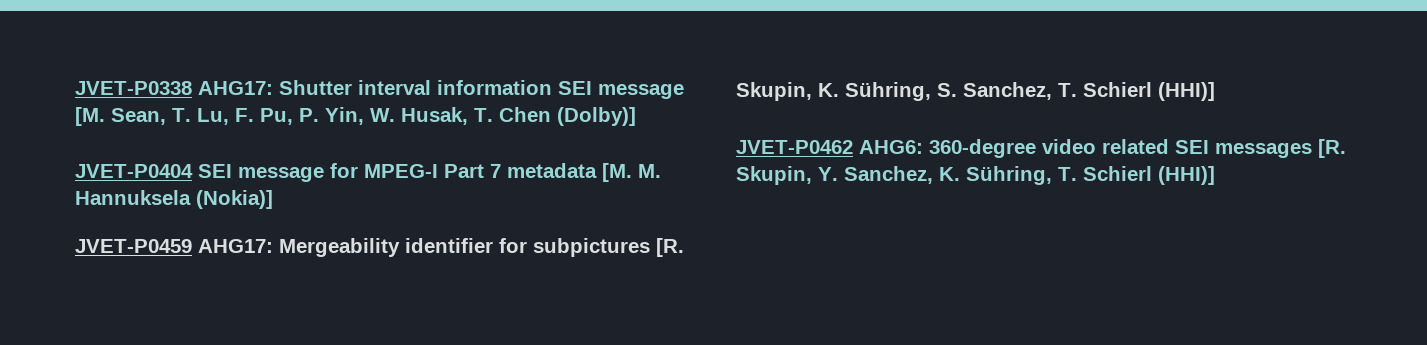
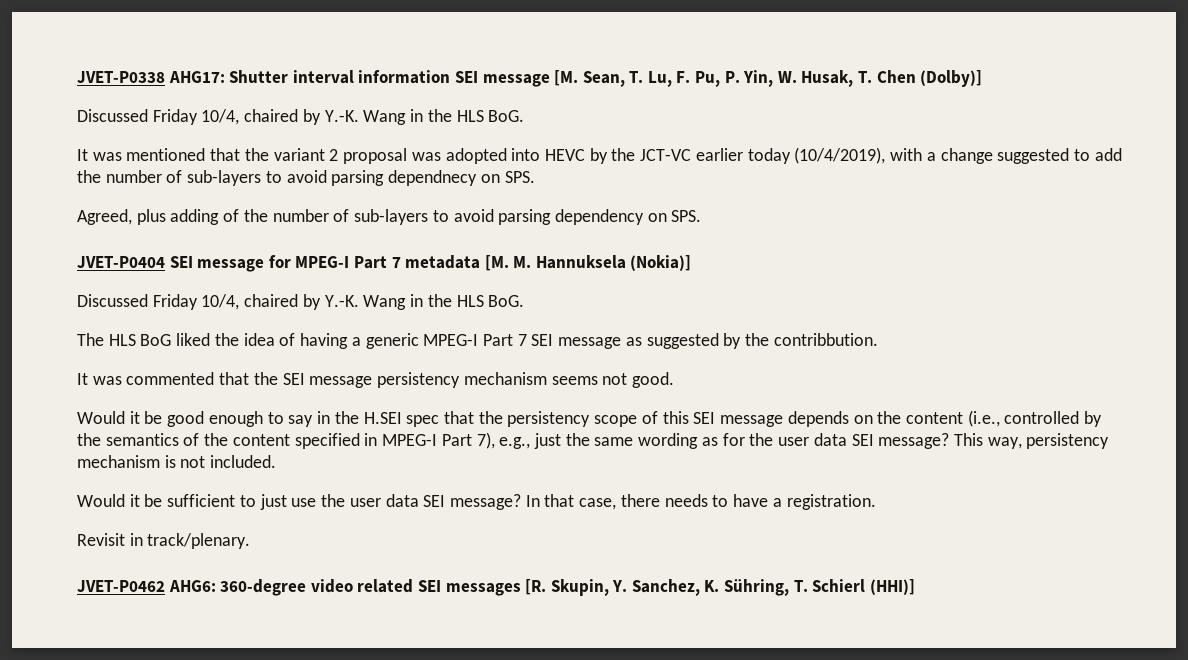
  JVET-P0338 AHG17: Shutter interval information SEI message [M. Sean, T. Lu, F. Pu, P. Yin, W. Husak, T. Chen (Dolby)]
+ Discussed Friday 10/4, chaired by Y.-K. Wang in the HLS BoG.
+ It was mentioned that the variant 2 proposal was adopted into HEVC by the JCT-VC earlier today (10/4/2019), with a change suggested to add the number of sub-layers to avoid parsing dependnecy on SPS.
+ Agreed, plus adding of the number of sub-layers to avoid parsing dependency on SPS.
  JVET-P0404 SEI message for MPEG-I Part 7 metadata [M. M. Hannuksela (Nokia)]
- JVET-P0459 AHG17: Mergeability identifier for subpictures [R. Skupin, K. Sühring, S. Sanchez, T. Schierl (HHI)]
+ Discussed Friday 10/4, chaired by Y.-K. Wang in the HLS BoG.
+ The HLS BoG liked the idea of having a generic MPEG-I Part 7 SEI message as suggested by the contribbution.
+ It was commented that the SEI message persistency mechanism seems not good.
+ Would it be good enough to say in the H.SEI spec that the persistency scope of this SEI message depends on the content (i.e., controlled by the semantics of the content specified in MPEG-I Part 7), e.g., just the same wording as for the user data SEI message? This way, persistency mechanism is not included.
+ Would it be sufficient to just use the user data SEI message? In that case, there needs to have a registration.
+ Revisit in track/plenary.

